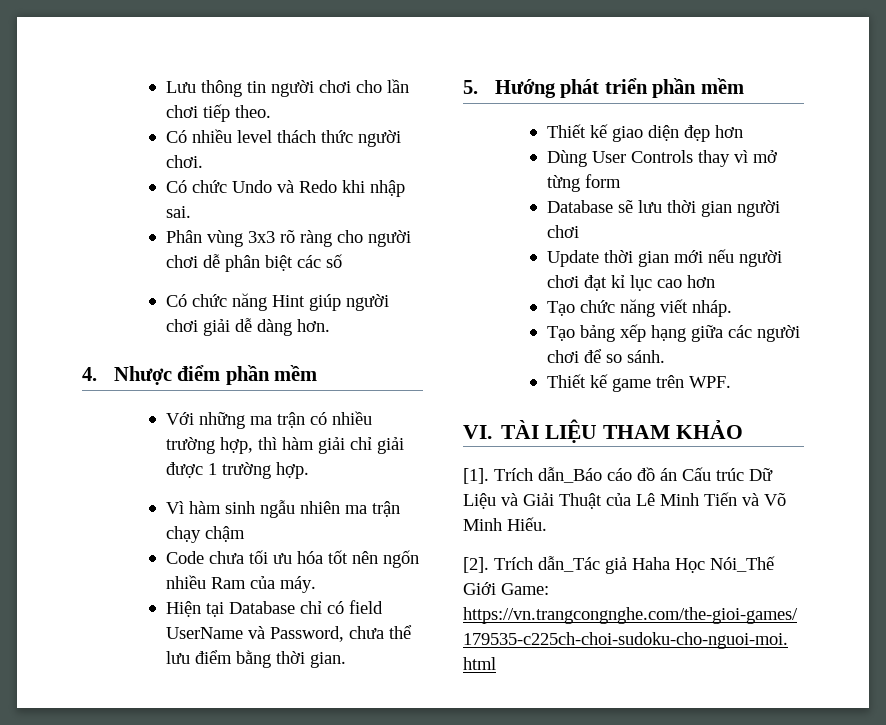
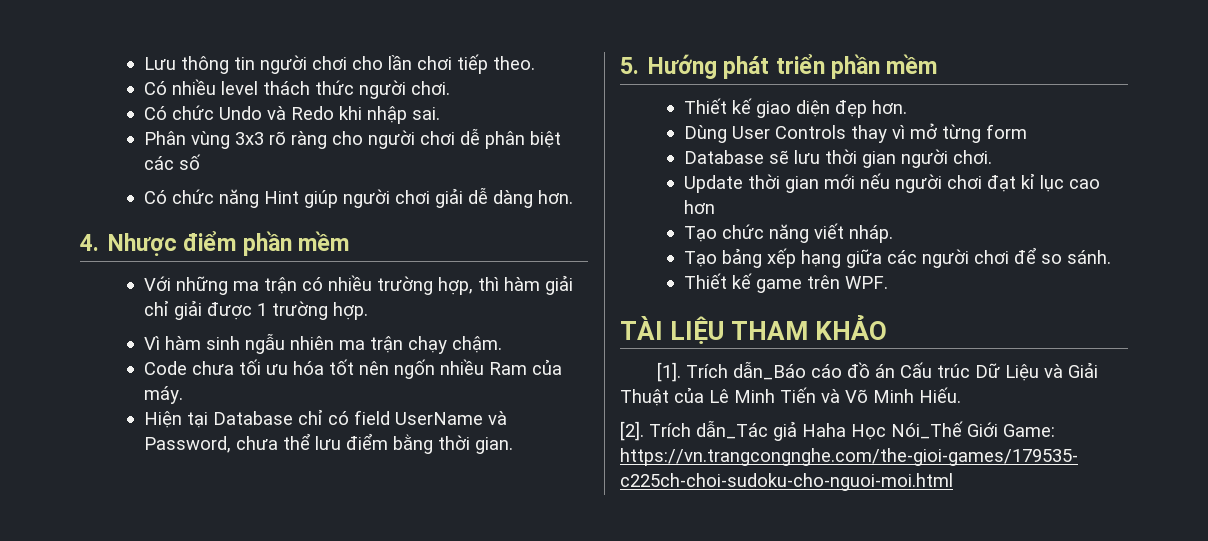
- Vì hàm sinh ngẫu nhiên ma trận chạy chậm
+ Vì hàm sinh ngẫu nhiên ma trận chạy chậm.
- Thiết kế giao diện đẹp hơn
+ Thiết kế giao diện đẹp hơn.
- Database sẽ lưu thời gian người chơi
+ Database sẽ lưu thời gian người chơi.
- VI. TÀI LIỆU THAM KHẢO
+ TÀI LIỆU THAM KHẢO

